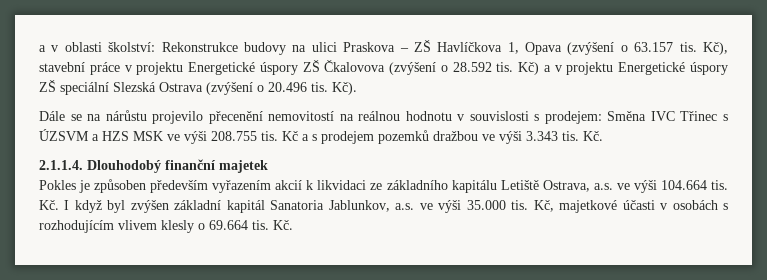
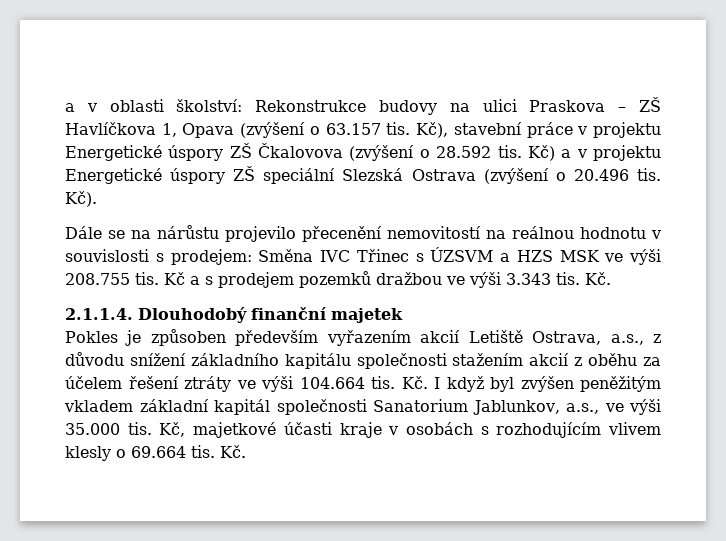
- Pokles je způsoben především vyřazením akcií k likvidaci ze základního kapitálu Letiště Ostrava, a.s. ve výši 104.664 tis.
+ Pokles je způsoben především vyřazením akcií Letiště Ostrava, a.s., z důvodu snížení základního kapitálu společnosti stažením akcií z oběhu za účelem řešení ztráty ve výši 104.664 tis.
- Kč. I když byl zvýšen základní kapitál Sanatoria Jablunkov, a.s. ve výši 35.000 tis.
+ Kč. I když byl zvýšen peněžitým vkladem základní kapitál společnosti Sanatorium Jablunkov, a.s., ve výši 35.000 tis.
- Kč, majetkové účasti v osobách s rozhodujícím vlivem klesly o 69.664 tis.
+ Kč, majetkové účasti kraje v osobách s rozhodujícím vlivem klesly o 69.664 tis.

